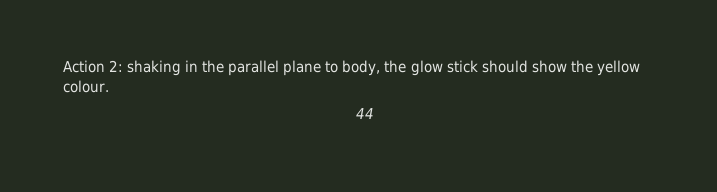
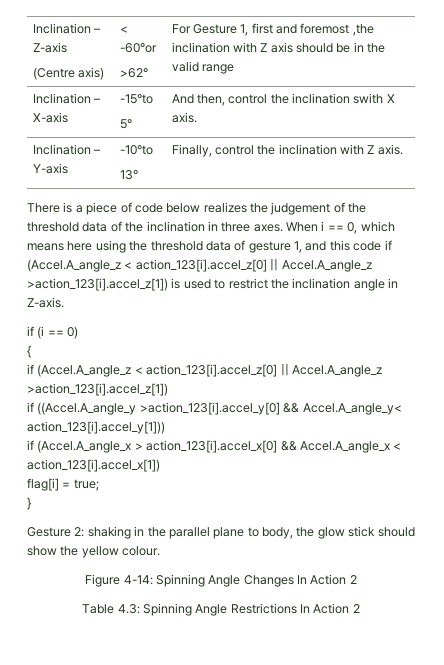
- Action 2: shaking in the parallel plane to body, the glow stick should show the yellow colour.
+ Inclination – Z-axis
+ (Centre axis) | < -60°or
+ >62° | For Gesture 1, first and foremost ,the inclination with Z axis should be in the valid range
+ Inclination – X-axis | -15°to
+ 5° | And then, control the inclination swith X axis.
+ Inclination – Y-axis | -10°to
+ 13° | Finally, control the inclination with Z axis.
+ There is a piece of code below realizes the judgement of the threshold data of the inclination in three axes. When i == 0, which means here using the threshold data of gesture 1, and this code if (Accel.A_angle_z < action_123[i].accel_z[0] || Accel.A_angle_z >action_123[i].accel_z[1]) is used to restrict the inclination angle in Z-axis.
+ if (i == 0)
+ {
+ if (Accel.A_angle_z < action_123[i].accel_z[0] || Accel.A_angle_z >action_123[i].accel_z[1])
+ if ((Accel.A_angle_y >action_123[i].accel_y[0] && Accel.A_angle_y< action_123[i].accel_y[1]))
+ if (Accel.A_angle_x > action_123[i].accel_x[0] && Accel.A_angle_x < action_123[i].accel_x[1])
+ flag[i] = true;
+ }
+ Gesture 2: shaking in the parallel plane to body, the glow stick should show the yellow colour.
- 44
+ Figure 4-14: Spinning Angle Changes In Action 2
+ Table 4.3: Spinning Angle Restrictions In Action 2

